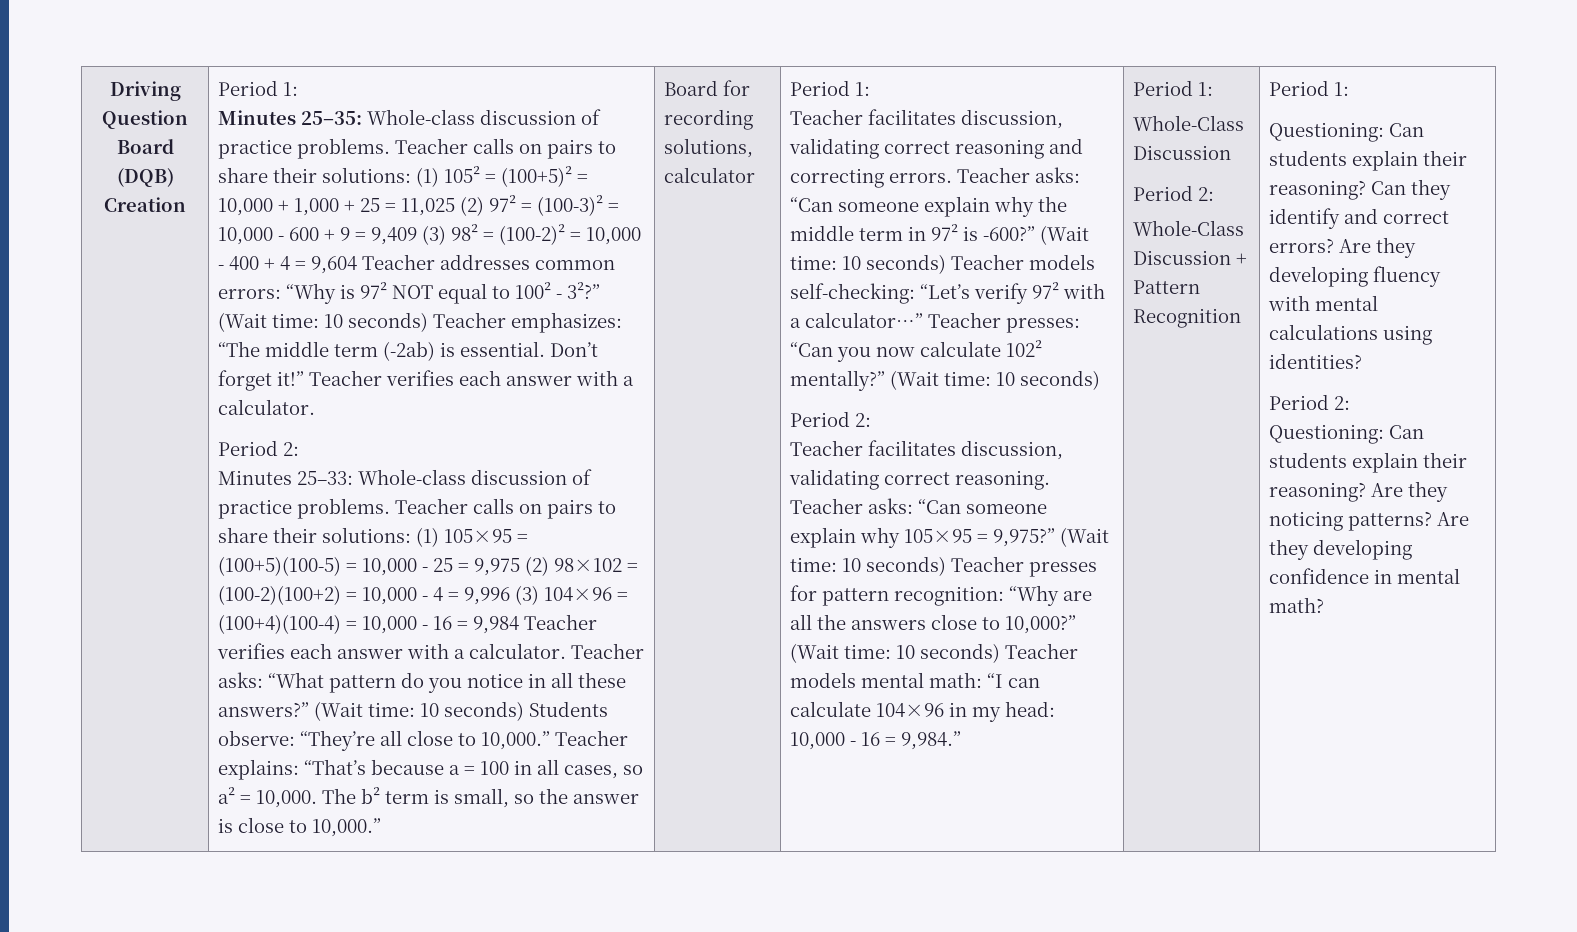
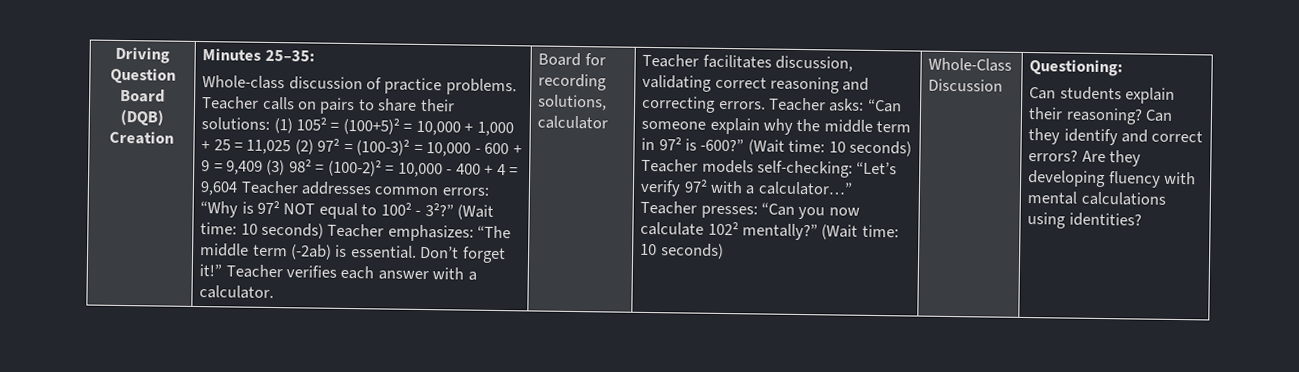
- Driving Question Board (DQB) Creation | Period 1:
+ Driving Question Board (DQB) Creation
- Minutes 25–35: Whole-class discussion of practice problems.
+ Minutes 25–35:
+ Whole-class discussion of practice problems.
  Don’t forget it!” Teacher verifies each answer with a calculator.
- Period 2:
- Minutes 25–33: Whole-class discussion of practice problems. Teacher calls on pairs to share their solutions: (1) 105×95 = (100+5)(100-5) = 10,000 - 25 = 9,975 (2) 98×102 = (100-2)(100+2) = 10,000 - 4 = 9,996 (3) 104×96 = (100+4)(100-4) = 10,000 - 16 = 9,984 Teacher verifies each answer with a calculator. Teacher asks: “What pattern do you notice in all these answers?” (Wait time: 10 seconds) Students observe: “They’re all close to 10,000.” Teacher explains: “That’s because a = 100 in all cases, so a² = 10,000. The b² term is small, so the answer is close to 10,000.”
- Board for recording solutions, calculator | Period 1:
+ Board for recording solutions, calculator
- Teacher presses: “Can you now calculate 102² mentally?” (Wait time: 10 seconds)
- Period 2:
- Teacher facilitates discussion, validating correct reasoning. Teacher asks: “Can someone explain why 105×95 = 9,975?” (Wait time: 10 seconds) Teacher presses for pattern recognition: “Why are all the answers close to 10,000?” (Wait time: 10 seconds) Teacher models mental math: “I can calculate 104×96 in my head: 10,000 - 16 = 9,984.” | Period 1:
- Whole-Class Discussion
- Period 2:
- Whole-Class Discussion + Pattern Recognition | Period 1:
- Questioning: Can students explain their reasoning?
+ Teacher presses: “Can you now calculate 102² mentally?” (Wait time: 10 seconds) | Whole-Class Discussion | Questioning:
+ Can students explain their reasoning?
  Are they developing fluency with mental calculations using identities?
- Period 2:
- Questioning: Can students explain their reasoning? Are they noticing patterns? Are they developing confidence in mental math?

